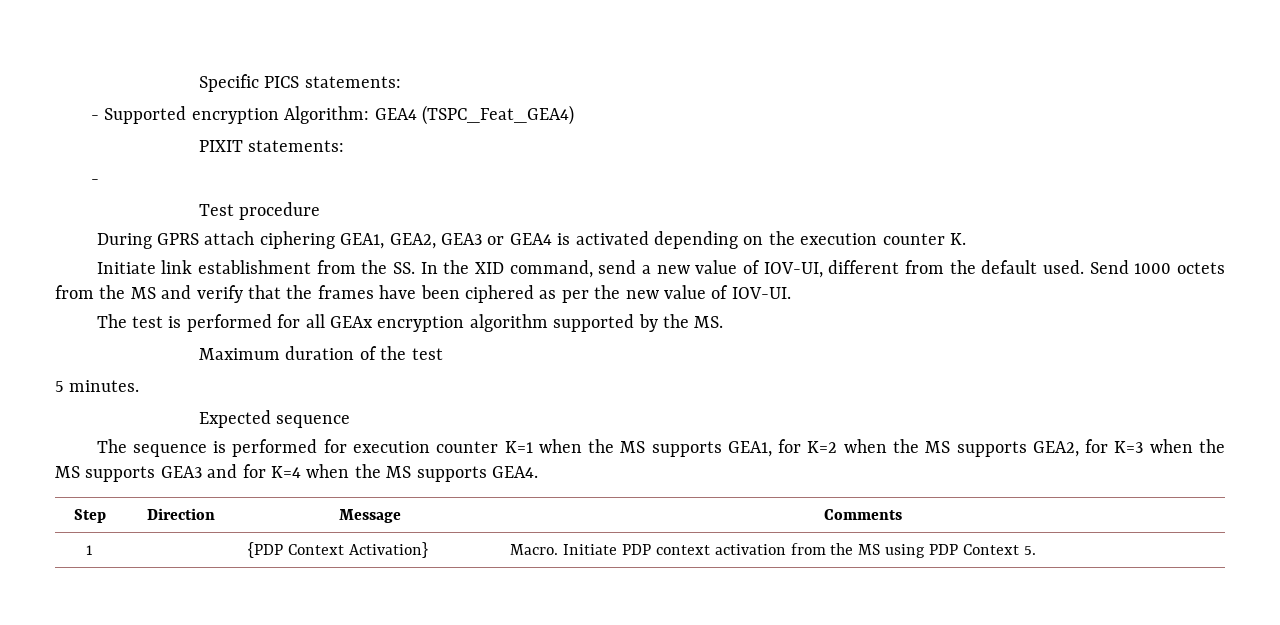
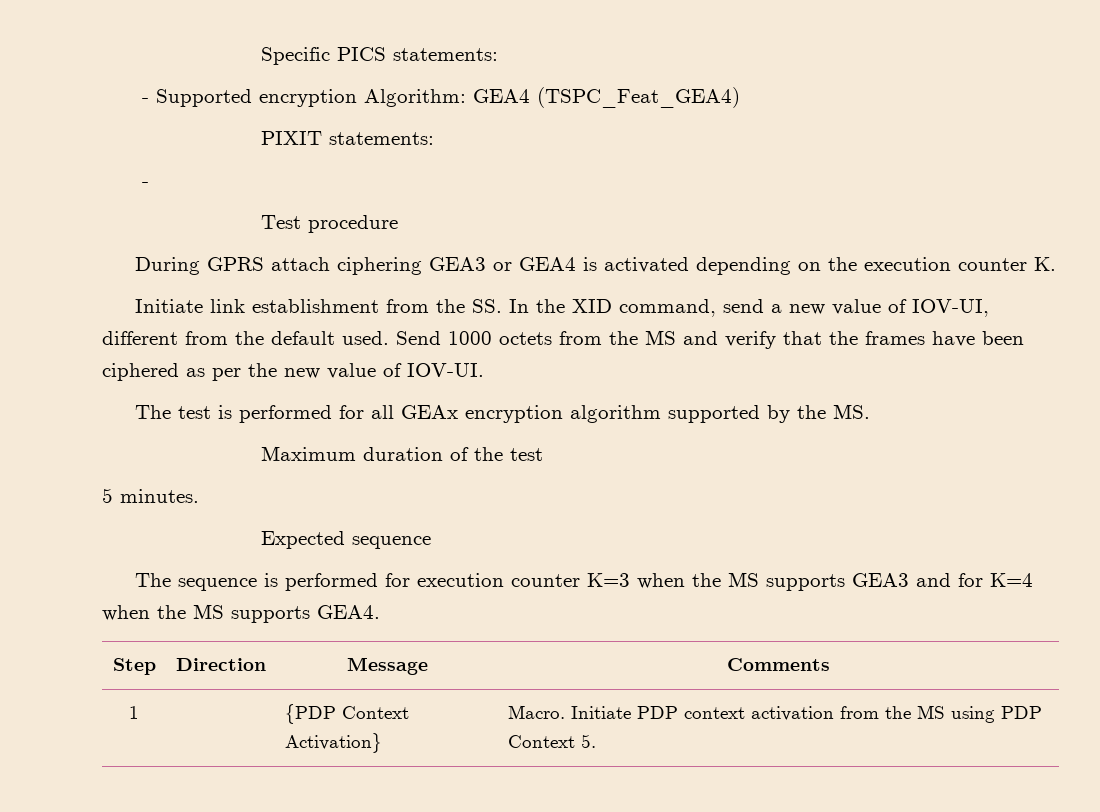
- During GPRS attach ciphering GEA1, GEA2, GEA3 or GEA4 is activated depending on the execution counter K.
+ During GPRS attach ciphering GEA3 or GEA4 is activated depending on the execution counter K.
- The sequence is performed for execution counter K=1 when the MS supports GEA1, for K=2 when the MS supports GEA2, for K=3 when the MS supports GEA3 and for K=4 when the MS supports GEA4.
+ The sequence is performed for execution counter K=3 when the MS supports GEA3 and for K=4 when the MS supports GEA4.

